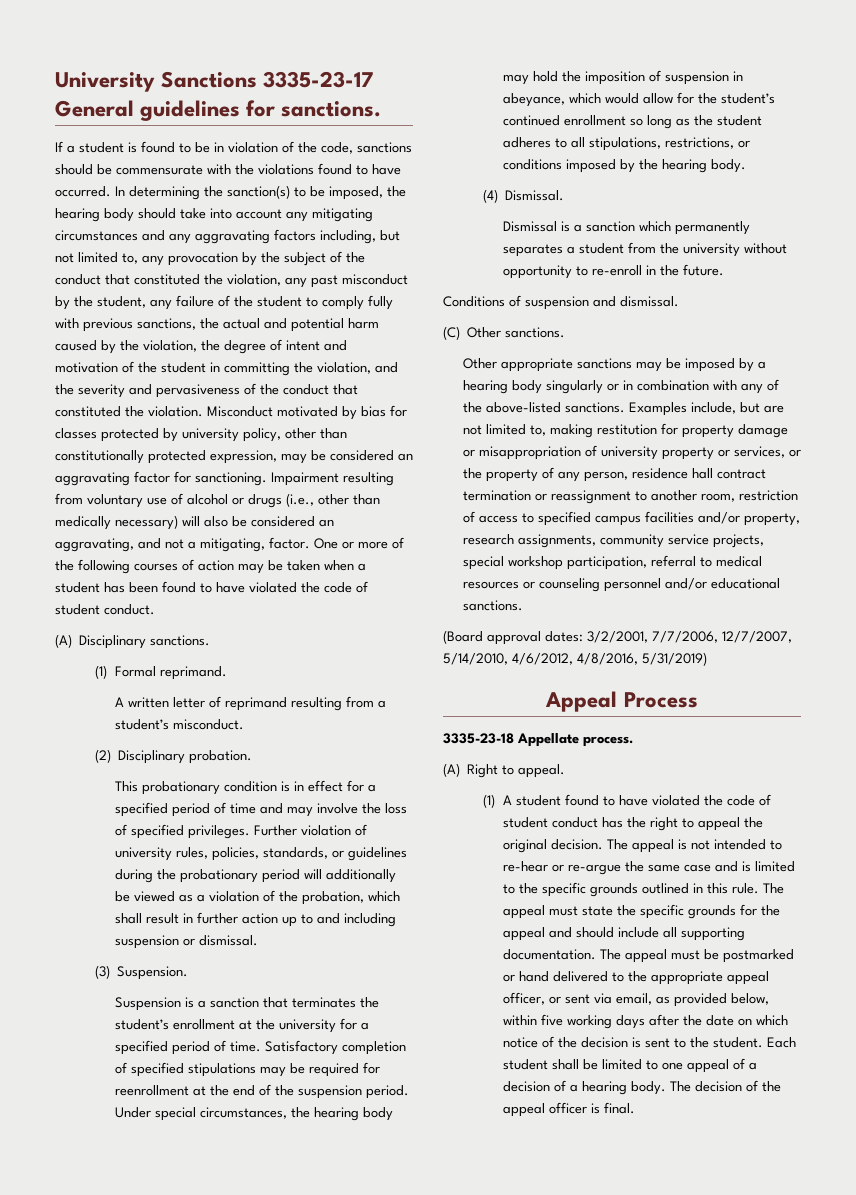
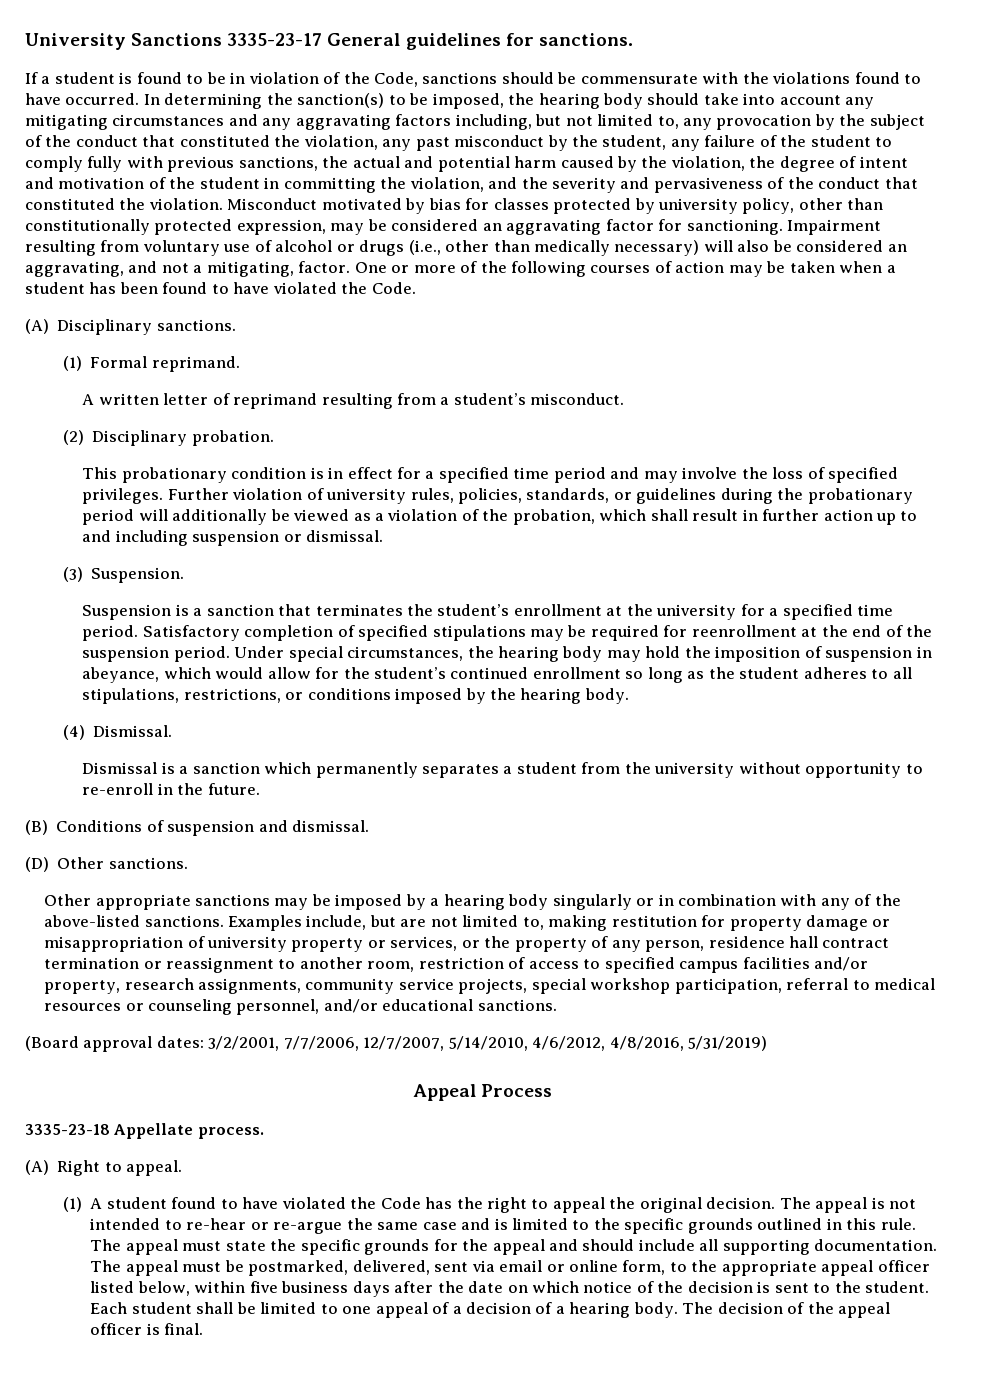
- If a student is found to be in violation of the code, sanctions should be commensurate with the violations found to have occurred.
+ If a student is found to be in violation of the Code, sanctions should be commensurate with the violations found to have occurred.
- One or more of the following courses of action may be taken when a student has been found to have violated the code of student conduct.
+ One or more of the following courses of action may be taken when a student has been found to have violated the Code.
- This probationary condition is in effect for a specified period of time and may involve the loss of specified privileges.
+ This probationary condition is in effect for a specified time period and may involve the loss of specified privileges.
- Suspension is a sanction that terminates the student’s enrollment at the university for a specified period of time.
+ Suspension is a sanction that terminates the student’s enrollment at the university for a specified time period.
- Conditions of suspension and dismissal.
+ (B) Conditions of suspension and dismissal.
- (C) Other sanctions.
+ (D) Other sanctions.
- Examples include, but are not limited to, making restitution for property damage or misappropriation of university property or services, or the property of any person, residence hall contract termination or reassignment to another room, restriction of access to specified campus facilities and/or property, research assignments, community service projects, special workshop participation, referral to medical resources or counseling personnel and/or educational sanctions.
+ Examples include, but are not limited to, making restitution for property damage or misappropriation of university property or services, or the property of any person, residence hall contract termination or reassignment to another room, restriction of access to specified campus facilities and/or property, research assignments, community service projects, special workshop participation, referral to medical resources or counseling personnel, and/or educational sanctions.
- (1) A student found to have violated the code of student conduct has the right to appeal the original decision.
+ (1) A student found to have violated the Code has the right to appeal the original decision.
- The appeal must be postmarked or hand delivered to the appropriate appeal officer, or sent via email, as provided below, within five working days after the date on which notice of the decision is sent to the student.
+ The appeal must be postmarked, delivered, sent via email or online form, to the appropriate appeal officer listed below, within five business days after the date on which notice of the decision is sent to the student.

